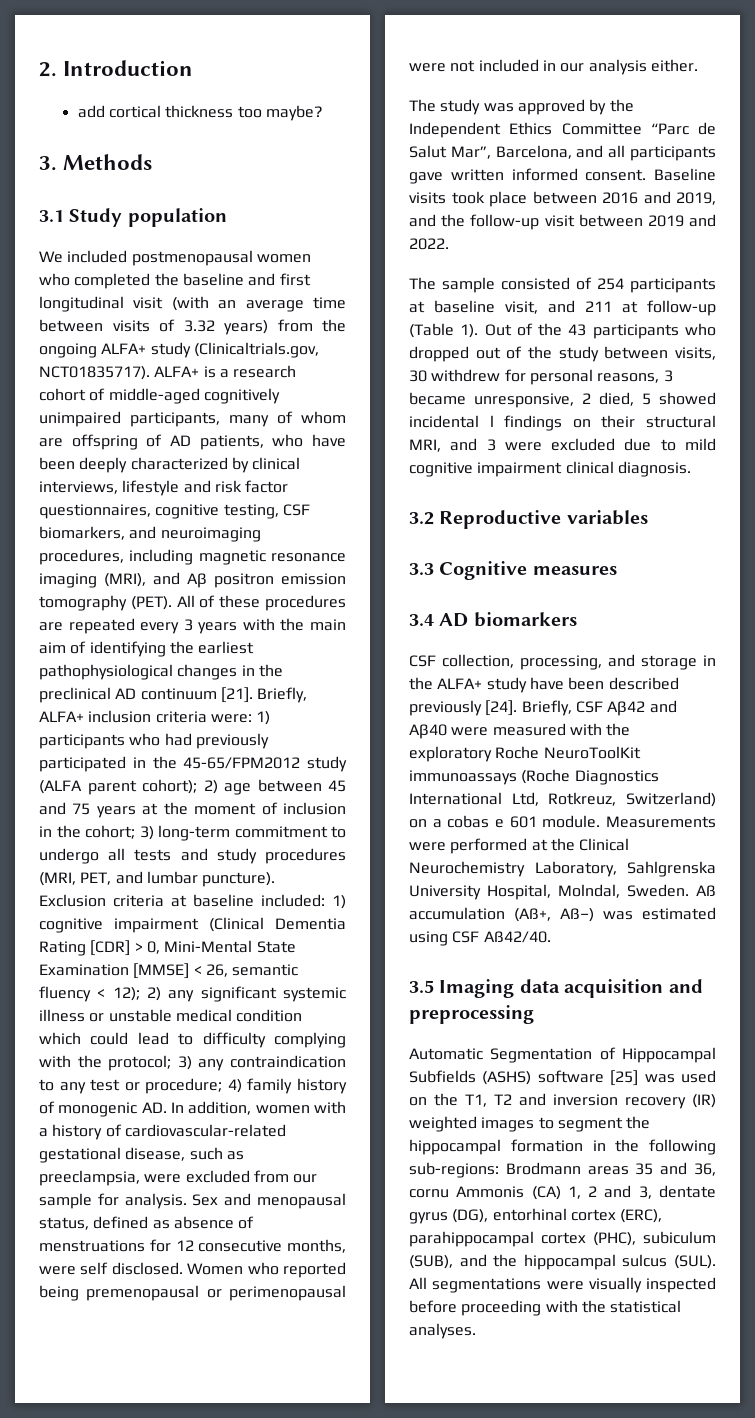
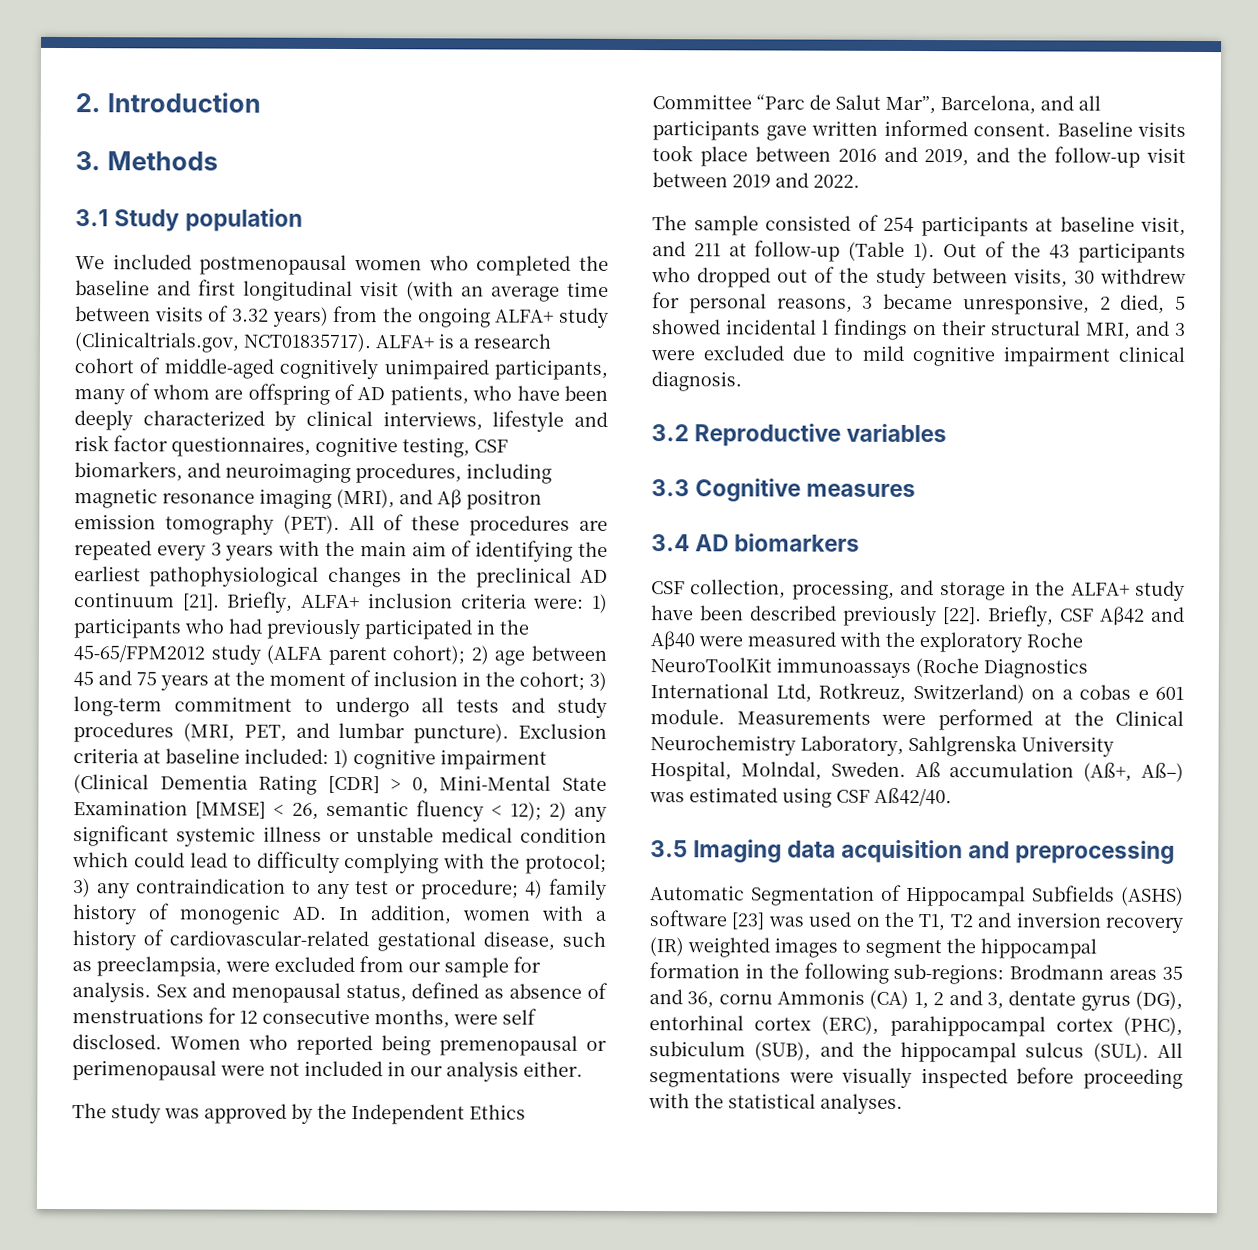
- add cortical thickness too maybe?
- CSF collection, processing, and storage in the ALFA+ study have been described previously [24].
+ CSF collection, processing, and storage in the ALFA+ study have been described previously [22].
- Automatic Segmentation of Hippocampal Subfields (ASHS) software [25] was used on the T1, T2 and inversion recovery (IR) weighted images to segment the hippocampal formation in the following sub-regions: Brodmann areas 35 and 36, cornu Ammonis (CA) 1, 2 and 3, dentate gyrus (DG), entorhinal cortex (ERC), parahippocampal cortex (PHC), subiculum (SUB), and the hippocampal sulcus (SUL).
+ Automatic Segmentation of Hippocampal Subfields (ASHS) software [23] was used on the T1, T2 and inversion recovery (IR) weighted images to segment the hippocampal formation in the following sub-regions: Brodmann areas 35 and 36, cornu Ammonis (CA) 1, 2 and 3, dentate gyrus (DG), entorhinal cortex (ERC), parahippocampal cortex (PHC), subiculum (SUB), and the hippocampal sulcus (SUL).

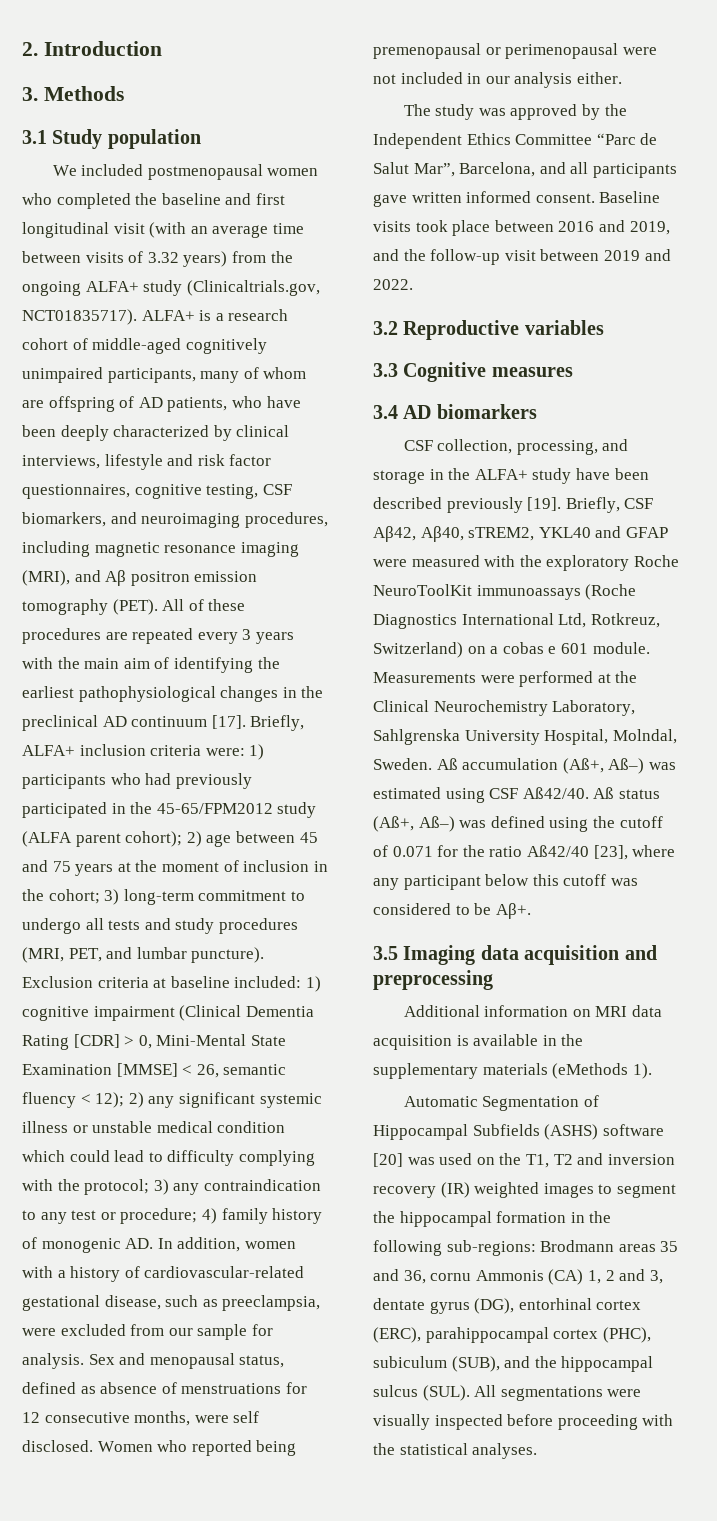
- All of these procedures are repeated every 3 years with the main aim of identifying the earliest pathophysiological changes in the preclinical AD continuum [21].
+ All of these procedures are repeated every 3 years with the main aim of identifying the earliest pathophysiological changes in the preclinical AD continuum [17].
- The sample consisted of 254 participants at baseline visit, and 211 at follow-up (Table 1). Out of the 43 participants who dropped out of the study between visits, 30 withdrew for personal reasons, 3 became unresponsive, 2 died, 5 showed incidental l findings on their structural MRI, and 3 were excluded due to mild cognitive impairment clinical diagnosis.
- CSF collection, processing, and storage in the ALFA+ study have been described previously [22].
+ CSF collection, processing, and storage in the ALFA+ study have been described previously [19].
- Briefly, CSF Aβ42 and Aβ40 were measured with the exploratory Roche NeuroToolKit immunoassays (Roche Diagnostics International Ltd, Rotkreuz, Switzerland) on a cobas e 601 module.
+ Briefly, CSF Aβ42, Aβ40, sTREM2, YKL40 and GFAP were measured with the exploratory Roche NeuroToolKit immunoassays (Roche Diagnostics International Ltd, Rotkreuz, Switzerland) on a cobas e 601 module.
+ Aß status (Aß+, Aß–) was defined using the cutoff of 0.071 for the ratio Aß42/40 [23], where any participant below this cutoff was considered to be Aβ+.
+ Additional information on MRI data acquisition is available in the supplementary materials (eMethods 1).
- Automatic Segmentation of Hippocampal Subfields (ASHS) software [23] was used on the T1, T2 and inversion recovery (IR) weighted images to segment the hippocampal formation in the following sub-regions: Brodmann areas 35 and 36, cornu Ammonis (CA) 1, 2 and 3, dentate gyrus (DG), entorhinal cortex (ERC), parahippocampal cortex (PHC), subiculum (SUB), and the hippocampal sulcus (SUL).
+ Automatic Segmentation of Hippocampal Subfields (ASHS) software [20] was used on the T1, T2 and inversion recovery (IR) weighted images to segment the hippocampal formation in the following sub-regions: Brodmann areas 35 and 36, cornu Ammonis (CA) 1, 2 and 3, dentate gyrus (DG), entorhinal cortex (ERC), parahippocampal cortex (PHC), subiculum (SUB), and the hippocampal sulcus (SUL).

